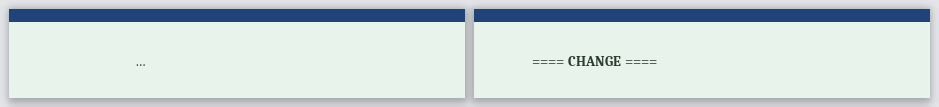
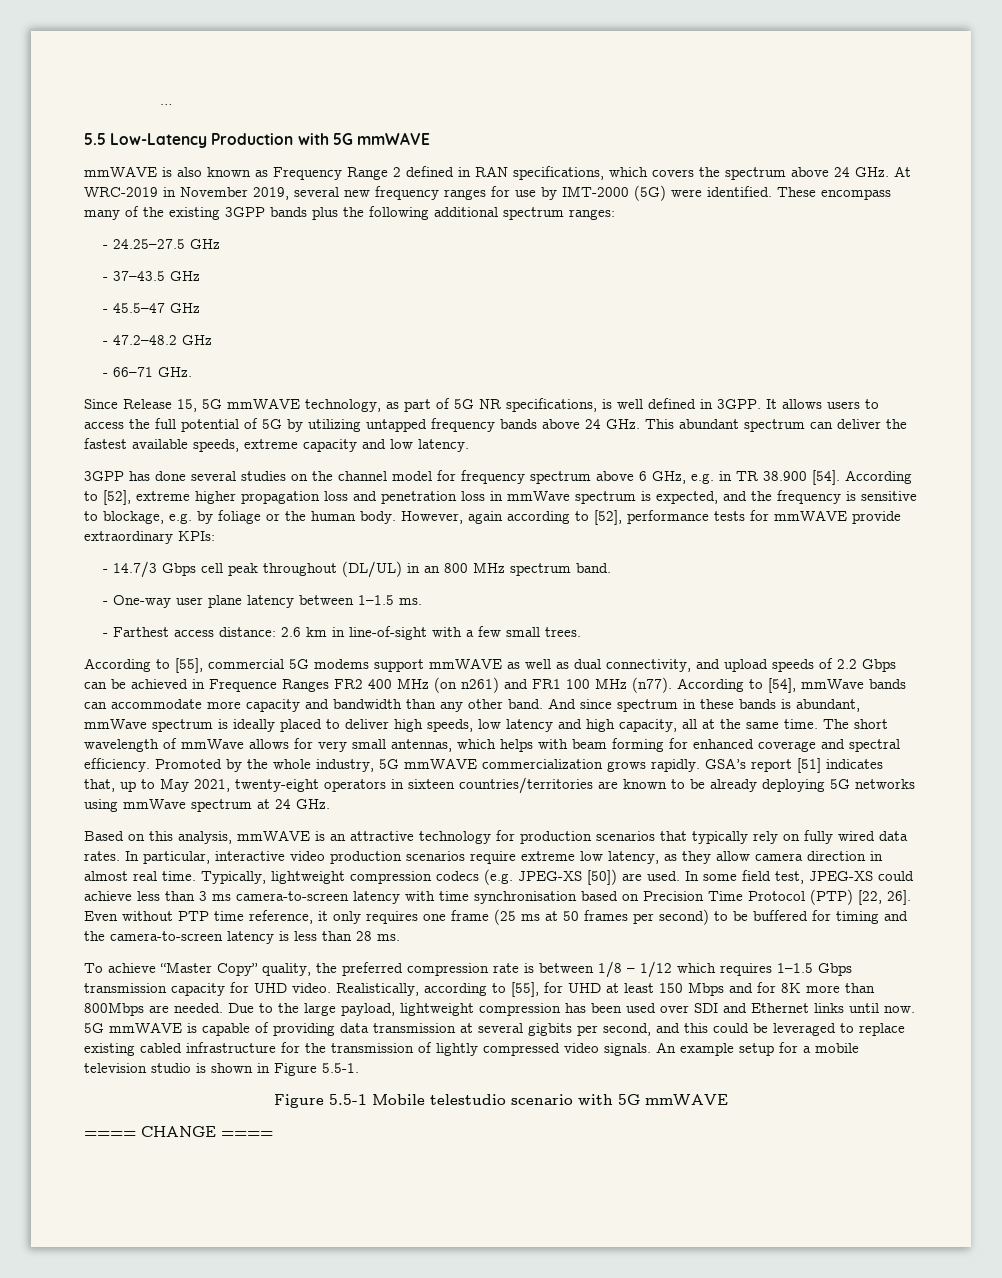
+ 5.5 Low-Latency Production with 5G mmWAVE
+ mmWAVE is also known as Frequency Range 2 defined in RAN specifications, which covers the spectrum above 24 GHz. At WRC-2019 in November 2019, several new frequency ranges for use by IMT-2000 (5G) were identified. These encompass many of the existing 3GPP bands plus the following additional spectrum ranges:
+ - 24.25–27.5 GHz
+ - 37–43.5 GHz
+ - 45.5–47 GHz
+ - 47.2–48.2 GHz
+ - 66–71 GHz.
+ Since Release 15, 5G mmWAVE technology, as part of 5G NR specifications, is well defined in 3GPP. It allows users to access the full potential of 5G by utilizing untapped frequency bands above 24 GHz. This abundant spectrum can deliver the fastest available speeds, extreme capacity and low latency.
+ 3GPP has done several studies on the channel model for frequency spectrum above 6 GHz, e.g. in TR 38.900 [54]. According to [52], extreme higher propagation loss and penetration loss in mmWave spectrum is expected, and the frequency is sensitive to blockage, e.g. by foliage or the human body. However, again according to [52], performance tests for mmWAVE provide extraordinary KPIs:
+ - 14.7/3 Gbps cell peak throughout (DL/UL) in an 800 MHz spectrum band.
+ - One-way user plane latency between 1–1.5 ms.
+ - Farthest access distance: 2.6 km in line-of-sight with a few small trees.
+ According to [55], commercial 5G modems support mmWAVE as well as dual connectivity, and upload speeds of 2.2 Gbps can be achieved in Frequence Ranges FR2 400 MHz (on n261) and FR1 100 MHz (n77). According to [54], mmWave bands can accommodate more capacity and bandwidth than any other band. And since spectrum in these bands is abundant, mmWave spectrum is ideally placed to deliver high speeds, low latency and high capacity, all at the same time. The short wavelength of mmWave allows for very small antennas, which helps with beam forming for enhanced coverage and spectral efficiency. Promoted by the whole industry, 5G mmWAVE commercialization grows rapidly. GSA’s report [51] indicates that, up to May 2021, twenty-eight operators in sixteen countries/territories are known to be already deploying 5G networks using mmWave spectrum at 24 GHz.
+ Based on this analysis, mmWAVE is an attractive technology for production scenarios that typically rely on fully wired data rates. In particular, interactive video production scenarios require extreme low latency, as they allow camera direction in almost real time. Typically, lightweight compression codecs (e.g. JPEG-XS [50]) are used. In some field test, JPEG-XS could achieve less than 3 ms camera-to-screen latency with time synchronisation based on Precision Time Protocol (PTP) [22, 26]. Even without PTP time reference, it only requires one frame (25 ms at 50 frames per second) to be buffered for timing and the camera-to-screen latency is less than 28 ms.
+ To achieve “Master Copy” quality, the preferred compression rate is between 1/8 – 1/12 which requires 1–1.5 Gbps transmission capacity for UHD video. Realistically, according to [55], for UHD at least 150 Mbps and for 8K more than 800Mbps are needed. Due to the large payload, lightweight compression has been used over SDI and Ethernet links until now. 5G mmWAVE is capable of providing data transmission at several gigbits per second, and this could be leveraged to replace existing cabled infrastructure for the transmission of lightly compressed video signals. An example setup for a mobile television studio is shown in Figure 5.5-1.
+ Figure 5.5-1 Mobile telestudio scenario with 5G mmWAVE

